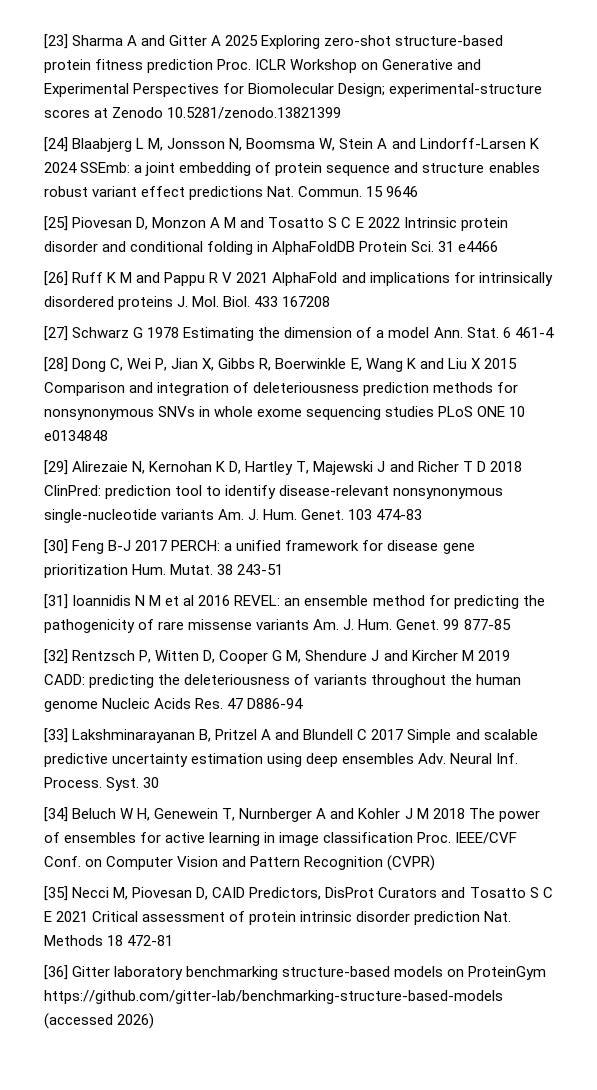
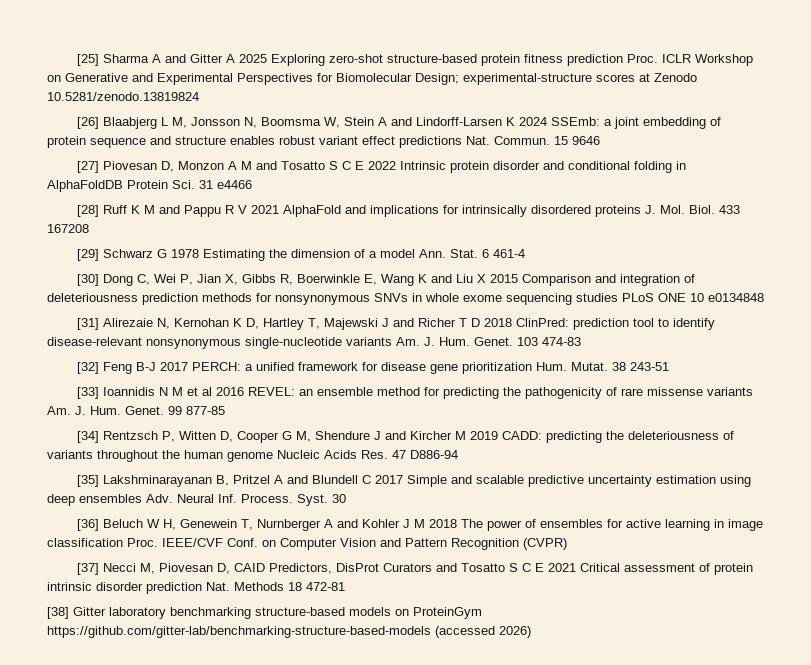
- [23] Sharma A and Gitter A 2025 Exploring zero-shot structure-based protein fitness prediction Proc.
+ [25] Sharma A and Gitter A 2025 Exploring zero-shot structure-based protein fitness prediction Proc.
- ICLR Workshop on Generative and Experimental Perspectives for Biomolecular Design; experimental-structure scores at Zenodo 10.5281/zenodo.13821399
- [24] Blaabjerg L M, Jonsson N, Boomsma W, Stein A and Lindorff-Larsen K 2024 SSEmb: a joint embedding of protein sequence and structure enables robust variant effect predictions Nat. Commun.
+ ICLR Workshop on Generative and Experimental Perspectives for Biomolecular Design; experimental-structure scores at Zenodo 10.5281/zenodo.13819824
+ [26] Blaabjerg L M, Jonsson N, Boomsma W, Stein A and Lindorff-Larsen K 2024 SSEmb: a joint embedding of protein sequence and structure enables robust variant effect predictions Nat. Commun.
- [25] Piovesan D, Monzon A M and Tosatto S C E 2022 Intrinsic protein disorder and conditional folding in AlphaFoldDB Protein Sci. 31 e4466
+ [27] Piovesan D, Monzon A M and Tosatto S C E 2022 Intrinsic protein disorder and conditional folding in AlphaFoldDB Protein Sci. 31 e4466
- [26] Ruff K M and Pappu R V 2021 AlphaFold and implications for intrinsically disordered proteins J. Mol. Biol.
+ [28] Ruff K M and Pappu R V 2021 AlphaFold and implications for intrinsically disordered proteins J. Mol. Biol.
- [27] Schwarz G 1978 Estimating the dimension of a model Ann. Stat.
+ [29] Schwarz G 1978 Estimating the dimension of a model Ann. Stat.
- [28] Dong C, Wei P, Jian X, Gibbs R, Boerwinkle E, Wang K and Liu X 2015 Comparison and integration of deleteriousness prediction methods for nonsynonymous SNVs in whole exome sequencing studies PLoS ONE 10 e0134848
+ [30] Dong C, Wei P, Jian X, Gibbs R, Boerwinkle E, Wang K and Liu X 2015 Comparison and integration of deleteriousness prediction methods for nonsynonymous SNVs in whole exome sequencing studies PLoS ONE 10 e0134848
- [29] Alirezaie N, Kernohan K D, Hartley T, Majewski J and Richer T D 2018 ClinPred: prediction tool to identify disease-relevant nonsynonymous single-nucleotide variants Am. J. Hum. Genet.
+ [31] Alirezaie N, Kernohan K D, Hartley T, Majewski J and Richer T D 2018 ClinPred: prediction tool to identify disease-relevant nonsynonymous single-nucleotide variants Am. J. Hum. Genet.
- [30] Feng B-J 2017 PERCH: a unified framework for disease gene prioritization Hum. Mutat.
+ [32] Feng B-J 2017 PERCH: a unified framework for disease gene prioritization Hum. Mutat.
- [31] Ioannidis N M et al 2016 REVEL: an ensemble method for predicting the pathogenicity of rare missense variants Am. J. Hum. Genet.
+ [33] Ioannidis N M et al 2016 REVEL: an ensemble method for predicting the pathogenicity of rare missense variants Am. J. Hum. Genet.
- [32] Rentzsch P, Witten D, Cooper G M, Shendure J and Kircher M 2019 CADD: predicting the deleteriousness of variants throughout the human genome Nucleic Acids Res. 47 D886-94
+ [34] Rentzsch P, Witten D, Cooper G M, Shendure J and Kircher M 2019 CADD: predicting the deleteriousness of variants throughout the human genome Nucleic Acids Res. 47 D886-94
- [33] Lakshminarayanan B, Pritzel A and Blundell C 2017 Simple and scalable predictive uncertainty estimation using deep ensembles Adv. Neural Inf. Process.
+ [35] Lakshminarayanan B, Pritzel A and Blundell C 2017 Simple and scalable predictive uncertainty estimation using deep ensembles Adv. Neural Inf. Process.
- [34] Beluch W H, Genewein T, Nurnberger A and Kohler J M 2018 The power of ensembles for active learning in image classification Proc.
+ [36] Beluch W H, Genewein T, Nurnberger A and Kohler J M 2018 The power of ensembles for active learning in image classification Proc.
- [35] Necci M, Piovesan D, CAID Predictors, DisProt Curators and Tosatto S C E 2021 Critical assessment of protein intrinsic disorder prediction Nat. Methods 18 472-81
+ [37] Necci M, Piovesan D, CAID Predictors, DisProt Curators and Tosatto S C E 2021 Critical assessment of protein intrinsic disorder prediction Nat. Methods 18 472-81
- [36] Gitter laboratory benchmarking structure-based models on ProteinGym https://github.com/gitter-lab/benchmarking-structure-based-models (accessed 2026)
+ [38] Gitter laboratory benchmarking structure-based models on ProteinGym https://github.com/gitter-lab/benchmarking-structure-based-models (accessed 2026)

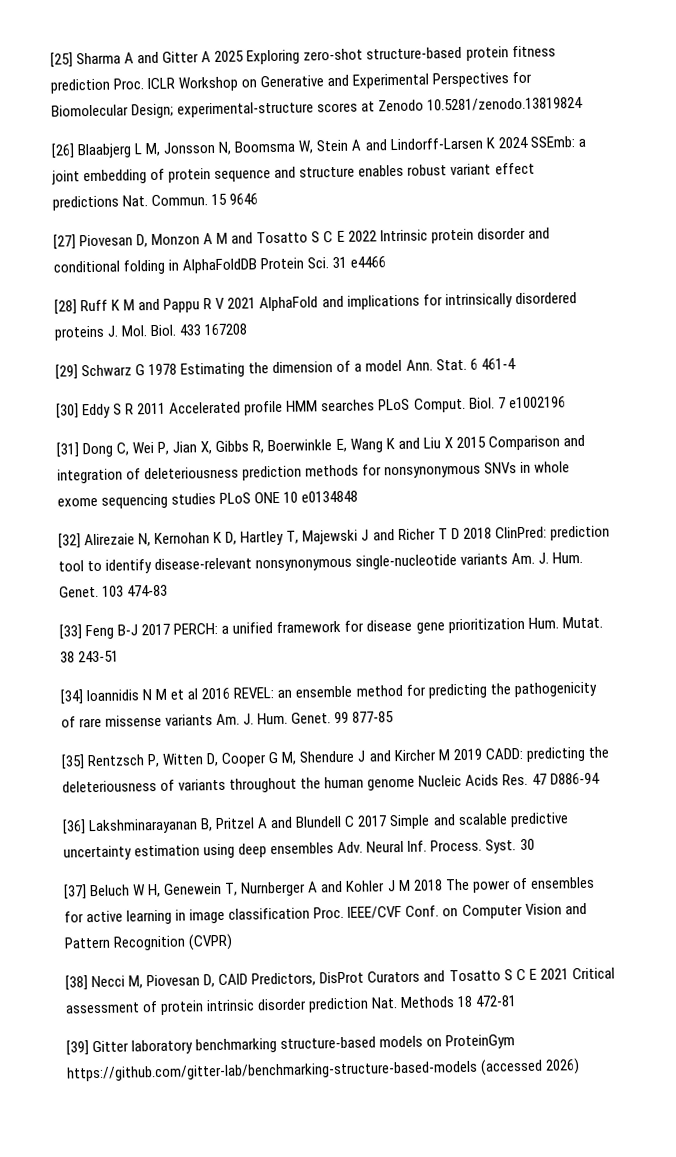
- [30] Dong C, Wei P, Jian X, Gibbs R, Boerwinkle E, Wang K and Liu X 2015 Comparison and integration of deleteriousness prediction methods for nonsynonymous SNVs in whole exome sequencing studies PLoS ONE 10 e0134848
+ [30] Eddy S R 2011 Accelerated profile HMM searches PLoS Comput. Biol. 7 e1002196
+ [31] Dong C, Wei P, Jian X, Gibbs R, Boerwinkle E, Wang K and Liu X 2015 Comparison and integration of deleteriousness prediction methods for nonsynonymous SNVs in whole exome sequencing studies PLoS ONE 10 e0134848
- [31] Alirezaie N, Kernohan K D, Hartley T, Majewski J and Richer T D 2018 ClinPred: prediction tool to identify disease-relevant nonsynonymous single-nucleotide variants Am. J. Hum. Genet.
+ [32] Alirezaie N, Kernohan K D, Hartley T, Majewski J and Richer T D 2018 ClinPred: prediction tool to identify disease-relevant nonsynonymous single-nucleotide variants Am. J. Hum. Genet.
- [32] Feng B-J 2017 PERCH: a unified framework for disease gene prioritization Hum. Mutat.
+ [33] Feng B-J 2017 PERCH: a unified framework for disease gene prioritization Hum. Mutat.
- [33] Ioannidis N M et al 2016 REVEL: an ensemble method for predicting the pathogenicity of rare missense variants Am. J. Hum. Genet.
+ [34] Ioannidis N M et al 2016 REVEL: an ensemble method for predicting the pathogenicity of rare missense variants Am. J. Hum. Genet.
- [34] Rentzsch P, Witten D, Cooper G M, Shendure J and Kircher M 2019 CADD: predicting the deleteriousness of variants throughout the human genome Nucleic Acids Res. 47 D886-94
+ [35] Rentzsch P, Witten D, Cooper G M, Shendure J and Kircher M 2019 CADD: predicting the deleteriousness of variants throughout the human genome Nucleic Acids Res. 47 D886-94
- [35] Lakshminarayanan B, Pritzel A and Blundell C 2017 Simple and scalable predictive uncertainty estimation using deep ensembles Adv. Neural Inf. Process.
+ [36] Lakshminarayanan B, Pritzel A and Blundell C 2017 Simple and scalable predictive uncertainty estimation using deep ensembles Adv. Neural Inf. Process.
- [36] Beluch W H, Genewein T, Nurnberger A and Kohler J M 2018 The power of ensembles for active learning in image classification Proc.
+ [37] Beluch W H, Genewein T, Nurnberger A and Kohler J M 2018 The power of ensembles for active learning in image classification Proc.
- [37] Necci M, Piovesan D, CAID Predictors, DisProt Curators and Tosatto S C E 2021 Critical assessment of protein intrinsic disorder prediction Nat. Methods 18 472-81
+ [38] Necci M, Piovesan D, CAID Predictors, DisProt Curators and Tosatto S C E 2021 Critical assessment of protein intrinsic disorder prediction Nat. Methods 18 472-81
- [38] Gitter laboratory benchmarking structure-based models on ProteinGym https://github.com/gitter-lab/benchmarking-structure-based-models (accessed 2026)
+ [39] Gitter laboratory benchmarking structure-based models on ProteinGym https://github.com/gitter-lab/benchmarking-structure-based-models (accessed 2026)

